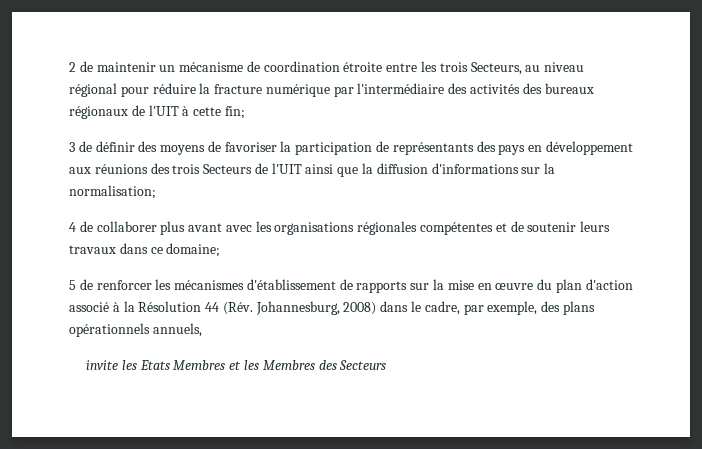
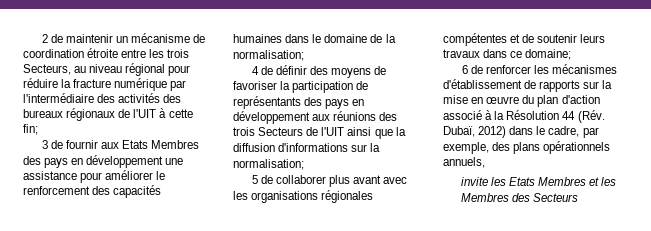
- 3 de définir des moyens de favoriser la participation de représentants des pays en développement aux réunions des trois Secteurs de l'UIT ainsi que la diffusion d'informations sur la normalisation;
+ 3 de fournir aux Etats Membres des pays en développement une assistance pour améliorer le renforcement des capacités humaines dans le domaine de la normalisation;
+ 4 de définir des moyens de favoriser la participation de représentants des pays en développement aux réunions des trois Secteurs de l'UIT ainsi que la diffusion d'informations sur la normalisation;
- 4 de collaborer plus avant avec les organisations régionales compétentes et de soutenir leurs travaux dans ce domaine;
+ 5 de collaborer plus avant avec les organisations régionales compétentes et de soutenir leurs travaux dans ce domaine;
- 5 de renforcer les mécanismes d'établissement de rapports sur la mise en œuvre du plan d'action associé à la Résolution 44 (Rév. Johannesburg, 2008) dans le cadre, par exemple, des plans opérationnels annuels,
+ 6 de renforcer les mécanismes d'établissement de rapports sur la mise en œuvre du plan d'action associé à la Résolution 44 (Rév. Dubaï, 2012) dans le cadre, par exemple, des plans opérationnels annuels,

